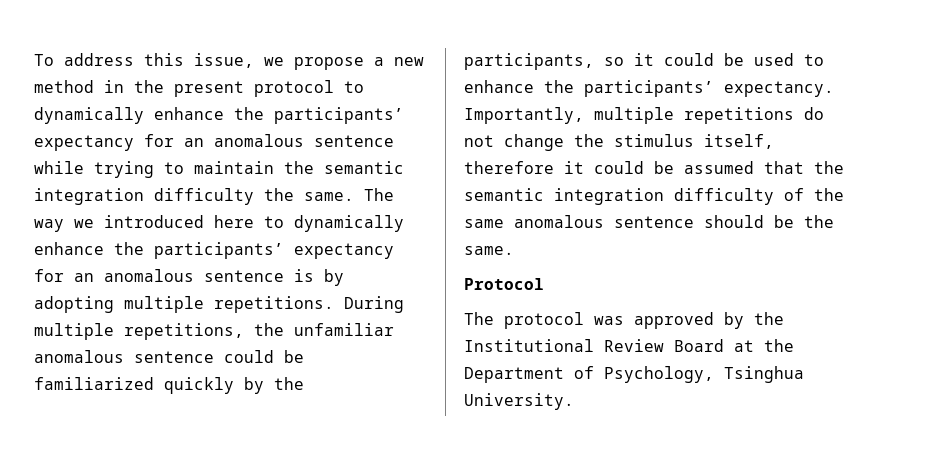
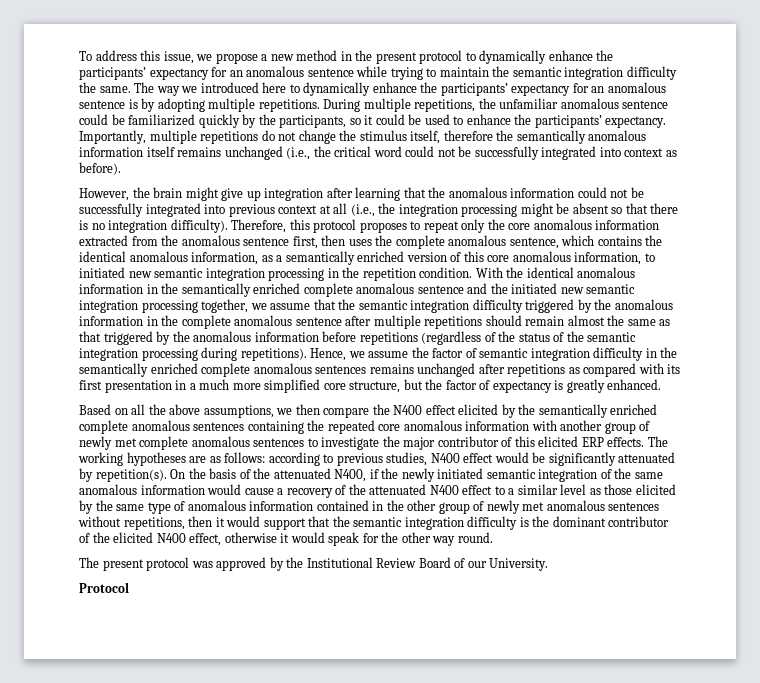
- Importantly, multiple repetitions do not change the stimulus itself, therefore it could be assumed that the semantic integration difficulty of the same anomalous sentence should be the same.
- Protocol
- The protocol was approved by the Institutional Review Board at the Department of Psychology, Tsinghua University.
+ Importantly, multiple repetitions do not change the stimulus itself, therefore the semantically anomalous information itself remains unchanged (i.e., the critical word could not be successfully integrated into context as before).
+ However, the brain might give up integration after learning that the anomalous information could not be successfully integrated into previous context at all (i.e., the integration processing might be absent so that there is no integration difficulty). Therefore, this protocol proposes to repeat only the core anomalous information extracted from the anomalous sentence first, then uses the complete anomalous sentence, which contains the identical anomalous information, as a semantically enriched version of this core anomalous information, to initiated new semantic integration processing in the repetition condition. With the identical anomalous information in the semantically enriched complete anomalous sentence and the initiated new semantic integration processing together, we assume that the semantic integration difficulty triggered by the anomalous information in the complete anomalous sentence after multiple repetitions should remain almost the same as that triggered by the anomalous information before repetitions (regardless of the status of the semantic integration processing during repetitions). Hence, we assume the factor of semantic integration difficulty in the semantically enriched complete anomalous sentences remains unchanged after repetitions as compared with its first presentation in a much more simplified core structure, but the factor of expectancy is greatly enhanced.
+ Based on all the above assumptions, we then compare the N400 effect elicited by the semantically enriched complete anomalous sentences containing the repeated core anomalous information with another group of newly met complete anomalous sentences to investigate the major contributor of this elicited ERP effects. The working hypotheses are as follows: according to previous studies, N400 effect would be significantly attenuated by repetition(s). On the basis of the attenuated N400, if the newly initiated semantic integration of the same anomalous information would cause a recovery of the attenuated N400 effect to a similar level as those elicited by the same type of anomalous information contained in the other group of newly met anomalous sentences without repetitions, then it would support that the semantic integration difficulty is the dominant contributor of the elicited N400 effect, otherwise it would speak for the other way round.
+ The present protocol was approved by the Institutional Review Board of our University.
+ Protocol

